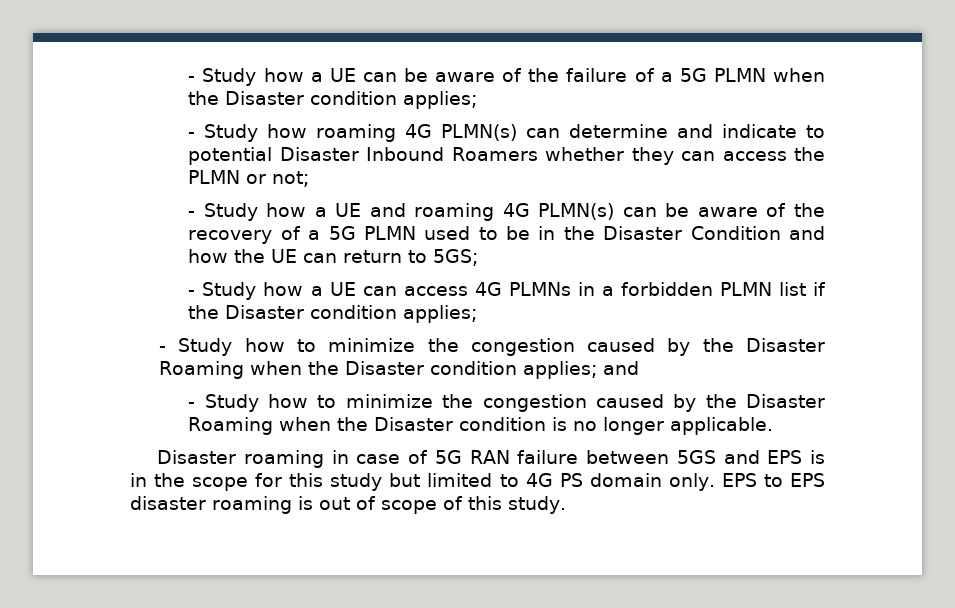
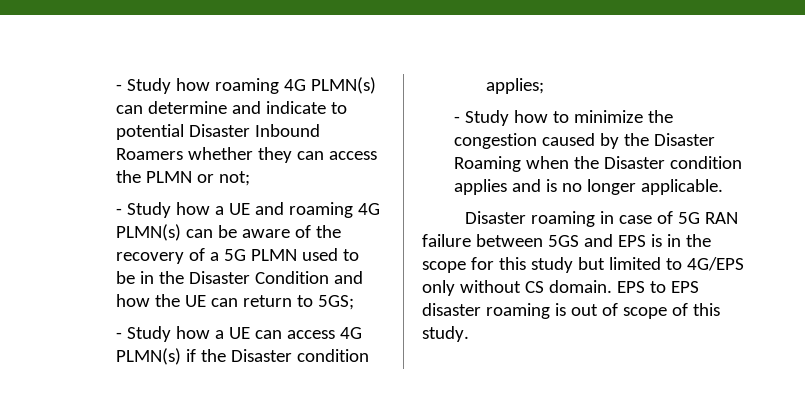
- - Study how a UE can be aware of the failure of a 5G PLMN when the Disaster condition applies;
- - Study how a UE can access 4G PLMNs in a forbidden PLMN list if the Disaster condition applies;
+ - Study how a UE can access 4G PLMN(s) if the Disaster condition applies;
- - Study how to minimize the congestion caused by the Disaster Roaming when the Disaster condition applies; and
- - Study how to minimize the congestion caused by the Disaster Roaming when the Disaster condition is no longer applicable.
+ - Study how to minimize the congestion caused by the Disaster Roaming when the Disaster condition applies and is no longer applicable.
- Disaster roaming in case of 5G RAN failure between 5GS and EPS is in the scope for this study but limited to 4G PS domain only.
+ Disaster roaming in case of 5G RAN failure between 5GS and EPS is in the scope for this study but limited to 4G/EPS only without CS domain.

